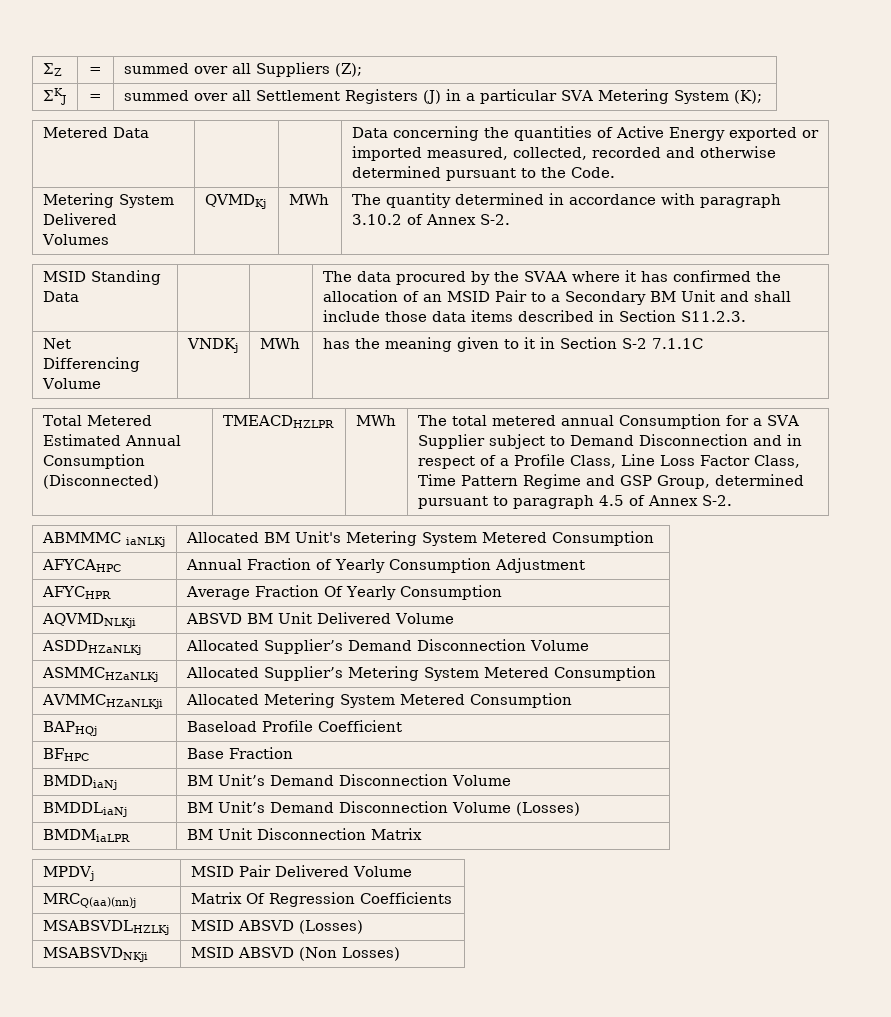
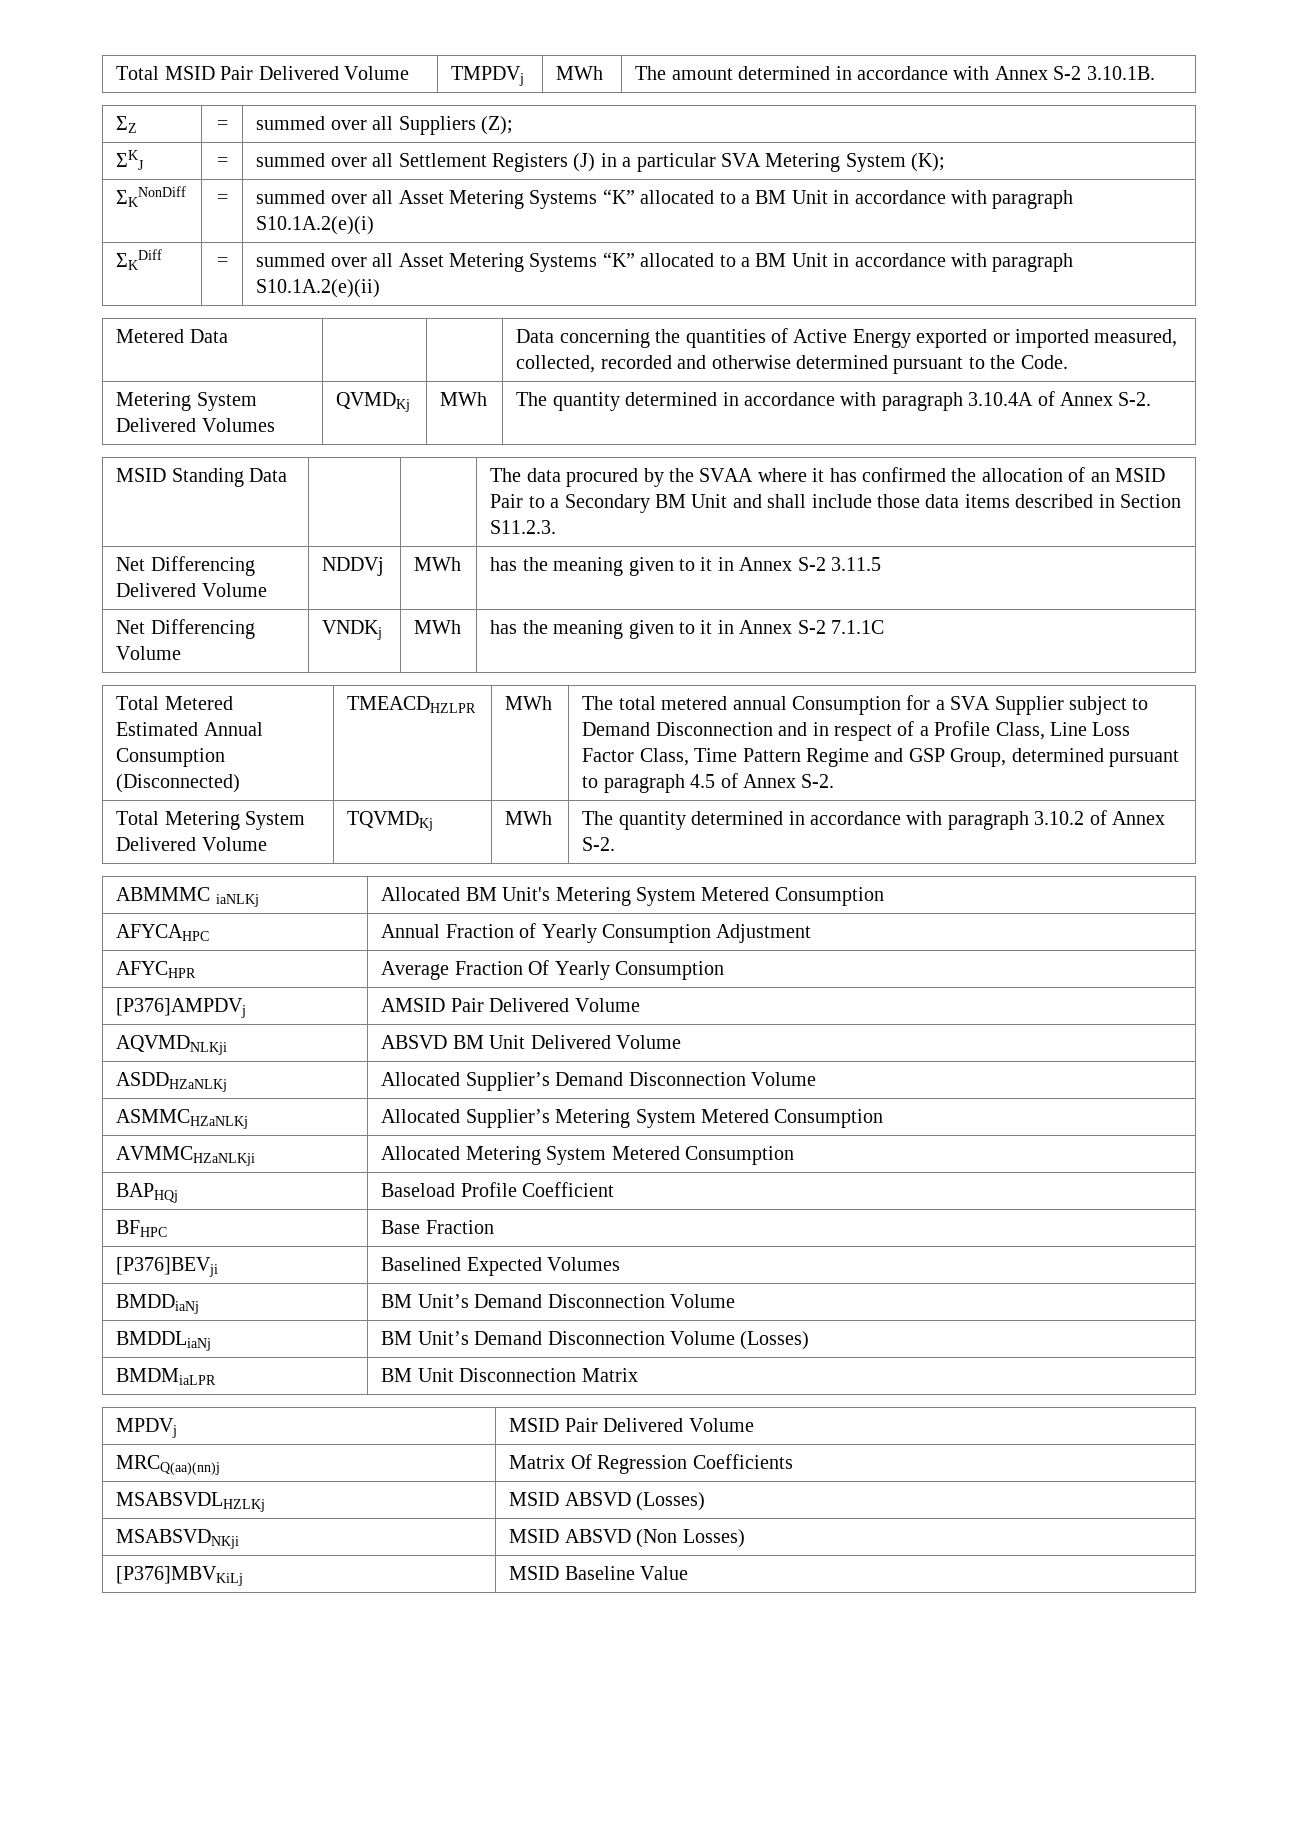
+ Total MSID Pair Delivered Volume | TMPDVj | MWh | The amount determined in accordance with Annex S-2 3.10.1B.
+ ΣKNonDiff | = | summed over all Asset Metering Systems “K” allocated to a BM Unit in accordance with paragraph S10.1A.2(e)(i)
+ ΣKDiff | = | summed over all Asset Metering Systems “K” allocated to a BM Unit in accordance with paragraph S10.1A.2(e)(ii)
- Metering System Delivered Volumes | QVMDKj | MWh | The quantity determined in accordance with paragraph 3.10.2 of Annex S-2.
+ Metering System Delivered Volumes | QVMDKj | MWh | The quantity determined in accordance with paragraph 3.10.4A of Annex S-2.
+ Net Differencing Delivered Volume | NDDVj | MWh | has the meaning given to it in Annex S-2 3.11.5
- Net Differencing Volume | VNDKj | MWh | has the meaning given to it in Section S-2 7.1.1C
+ Net Differencing Volume | VNDKj | MWh | has the meaning given to it in Annex S-2 7.1.1C
+ Total Metering System Delivered Volume | TQVMDKj | MWh | The quantity determined in accordance with paragraph 3.10.2 of Annex S-2.
+ [P376]AMPDVj | AMSID Pair Delivered Volume
+ [P376]BEVji | Baselined Expected Volumes
+ [P376]MBVKiLj | MSID Baseline Value

